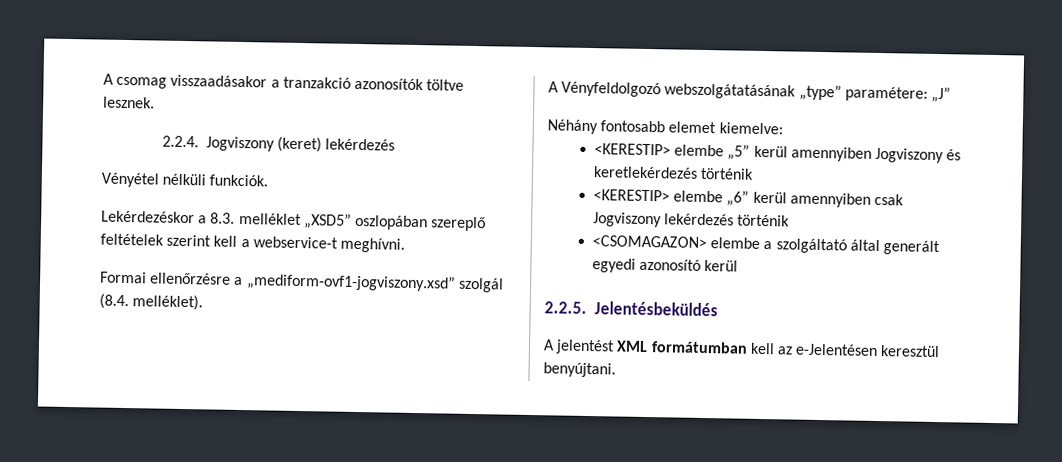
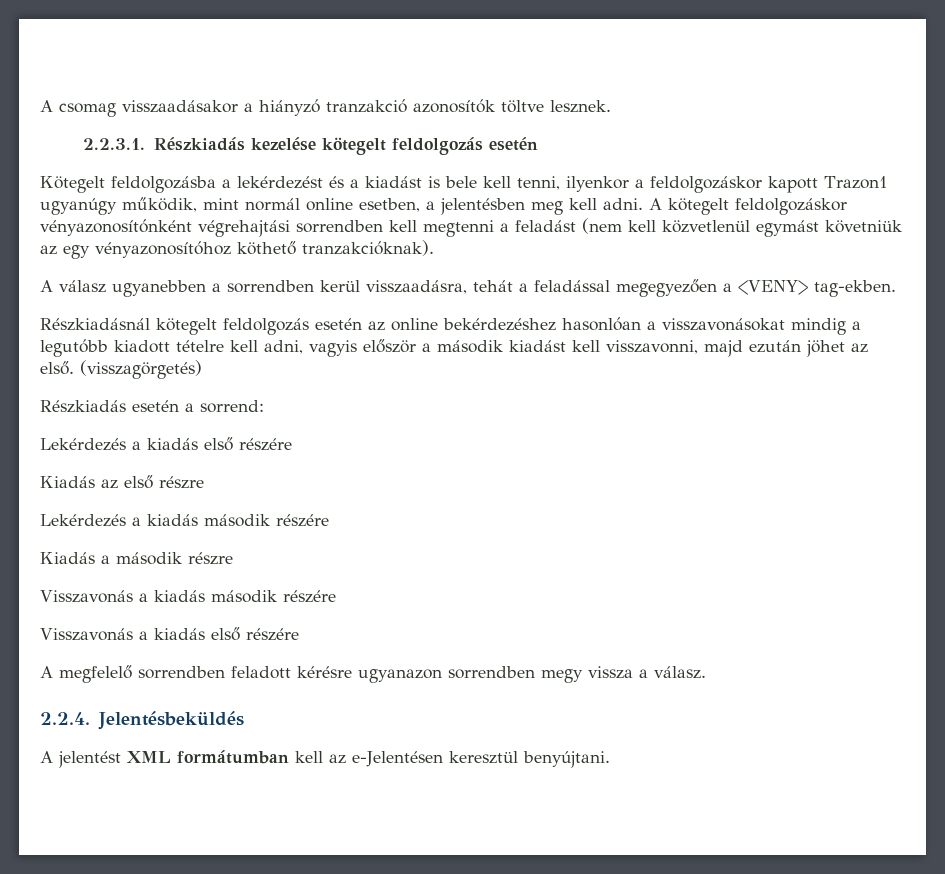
- A csomag visszaadásakor a tranzakció azonosítók töltve lesznek.
+ A csomag visszaadásakor a hiányzó tranzakció azonosítók töltve lesznek.
- 2.2.4. Jogviszony (keret) lekérdezés
- Vényétel nélküli funkciók.
- Lekérdezéskor a 8.3. melléklet „XSD5” oszlopában szereplő feltételek szerint kell a webservice-t meghívni.
- Formai ellenőrzésre a „mediform-ovf1-jogviszony.xsd” szolgál (8.4. melléklet).
- A Vényfeldolgozó webszolgátatásának „type” paramétere: „J”
- Néhány fontosabb elemet kiemelve:
- <KERESTIP> elembe „5” kerül amennyiben Jogviszony és keretlekérdezés történik
- <KERESTIP> elembe „6” kerül amennyiben csak Jogviszony lekérdezés történik
- <CSOMAGAZON> elembe a szolgáltató által generált egyedi azonosító kerül
- 2.2.5. Jelentésbeküldés
+ 2.2.3.1. Részkiadás kezelése kötegelt feldolgozás esetén
+ Kötegelt feldolgozásba a lekérdezést és a kiadást is bele kell tenni, ilyenkor a feldolgozáskor kapott Trazon1 ugyanúgy működik, mint normál online esetben, a jelentésben meg kell adni. A kötegelt feldolgozáskor vényazonosítónként végrehajtási sorrendben kell megtenni a feladást (nem kell közvetlenül egymást követniük az egy vényazonosítóhoz köthető tranzakcióknak).
+ A válasz ugyanebben a sorrendben kerül visszaadásra, tehát a feladással megegyezően a <VENY> tag-ekben.
+ Részkiadásnál kötegelt feldolgozás esetén az online bekérdezéshez hasonlóan a visszavonásokat mindig a legutóbb kiadott tételre kell adni, vagyis először a második kiadást kell visszavonni, majd ezután jöhet az első. (visszagörgetés)
+ Részkiadás esetén a sorrend:
+ Lekérdezés a kiadás első részére
+ Kiadás az első részre
+ Lekérdezés a kiadás második részére
+ Kiadás a második részre
+ Visszavonás a kiadás második részére
+ Visszavonás a kiadás első részére
+ A megfelelő sorrendben feladott kérésre ugyanazon sorrendben megy vissza a válasz.
+ 2.2.4. Jelentésbeküldés

